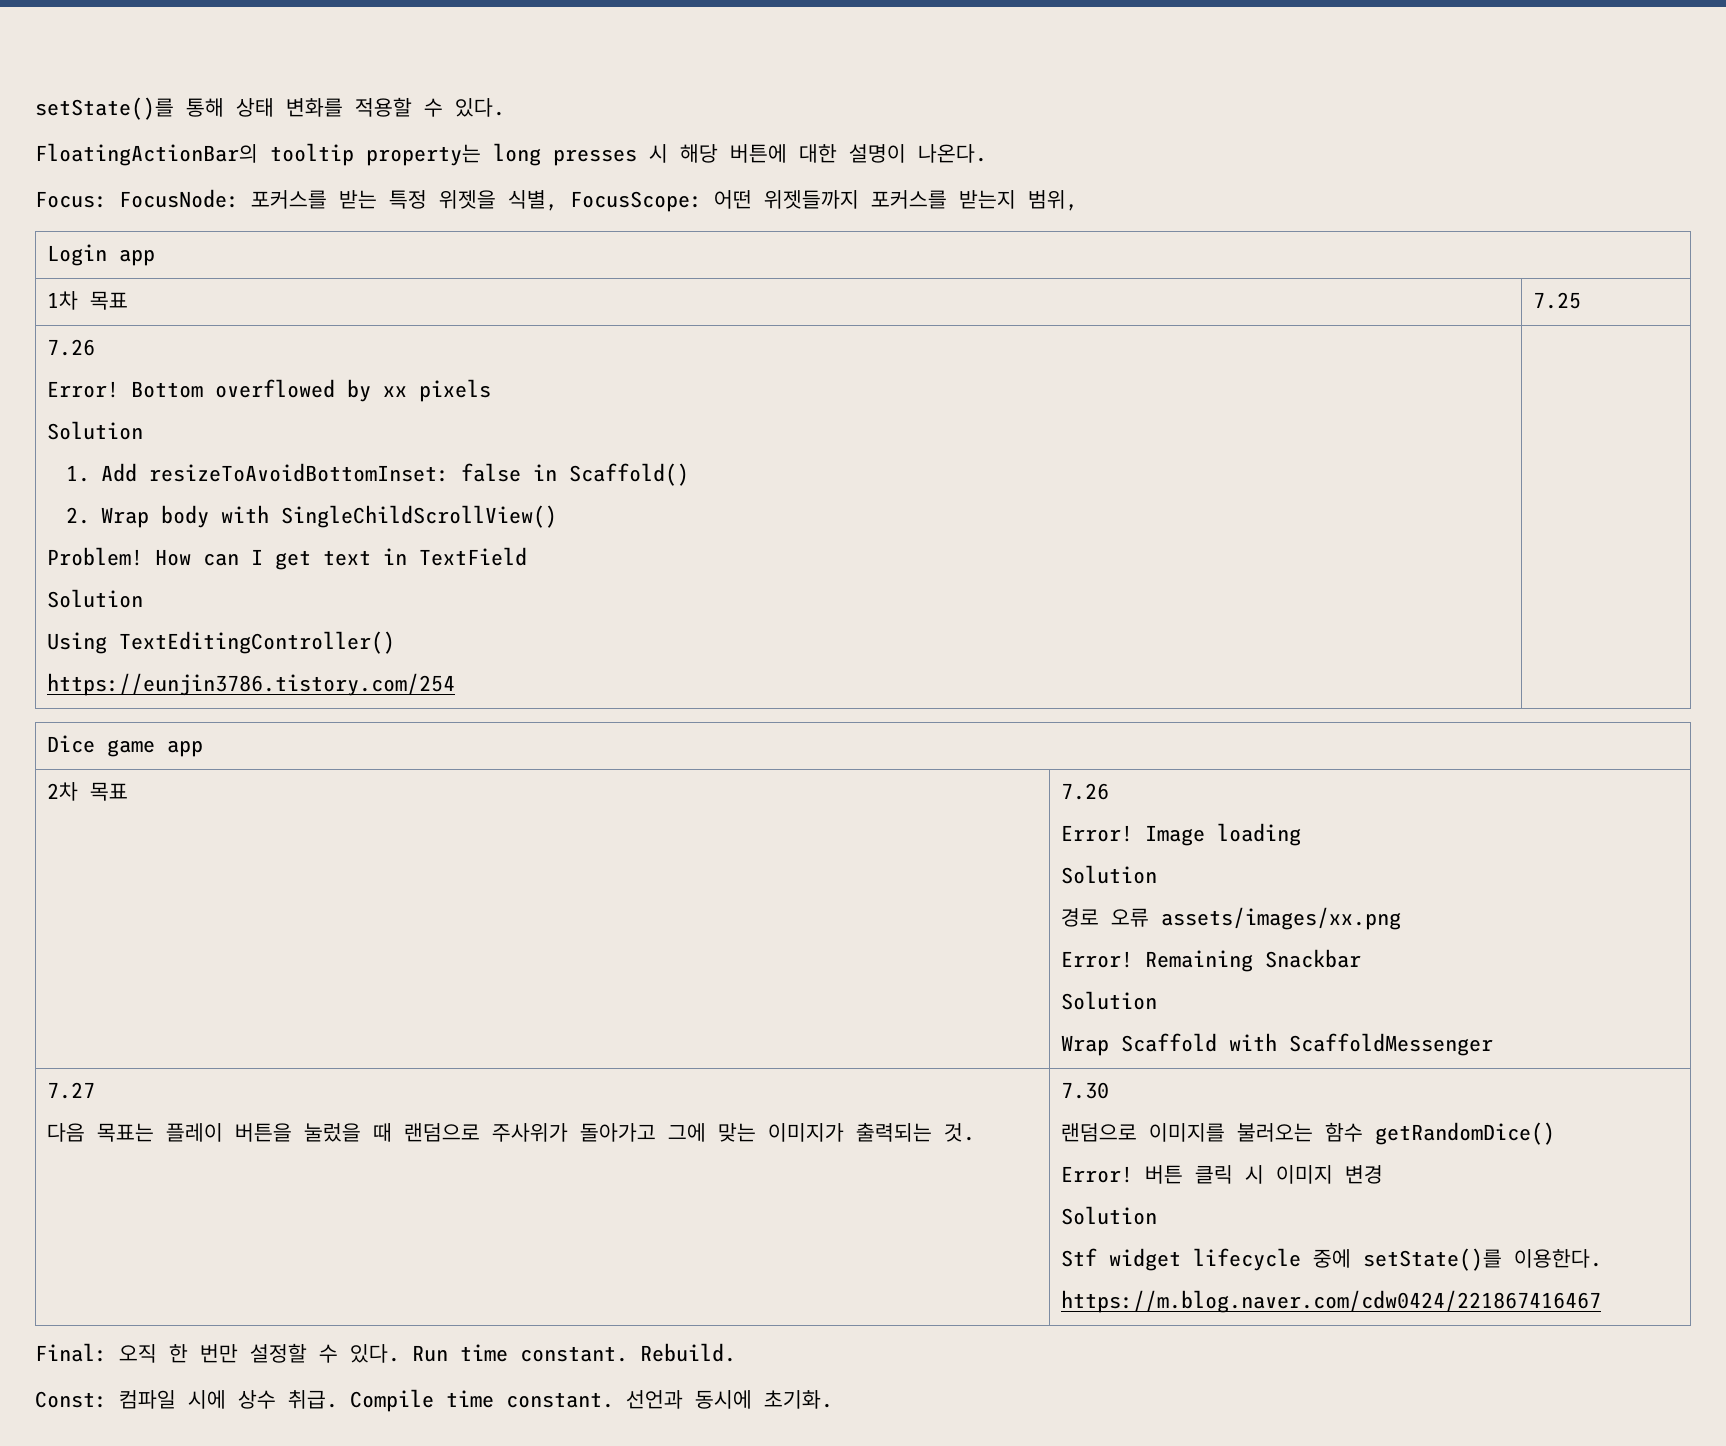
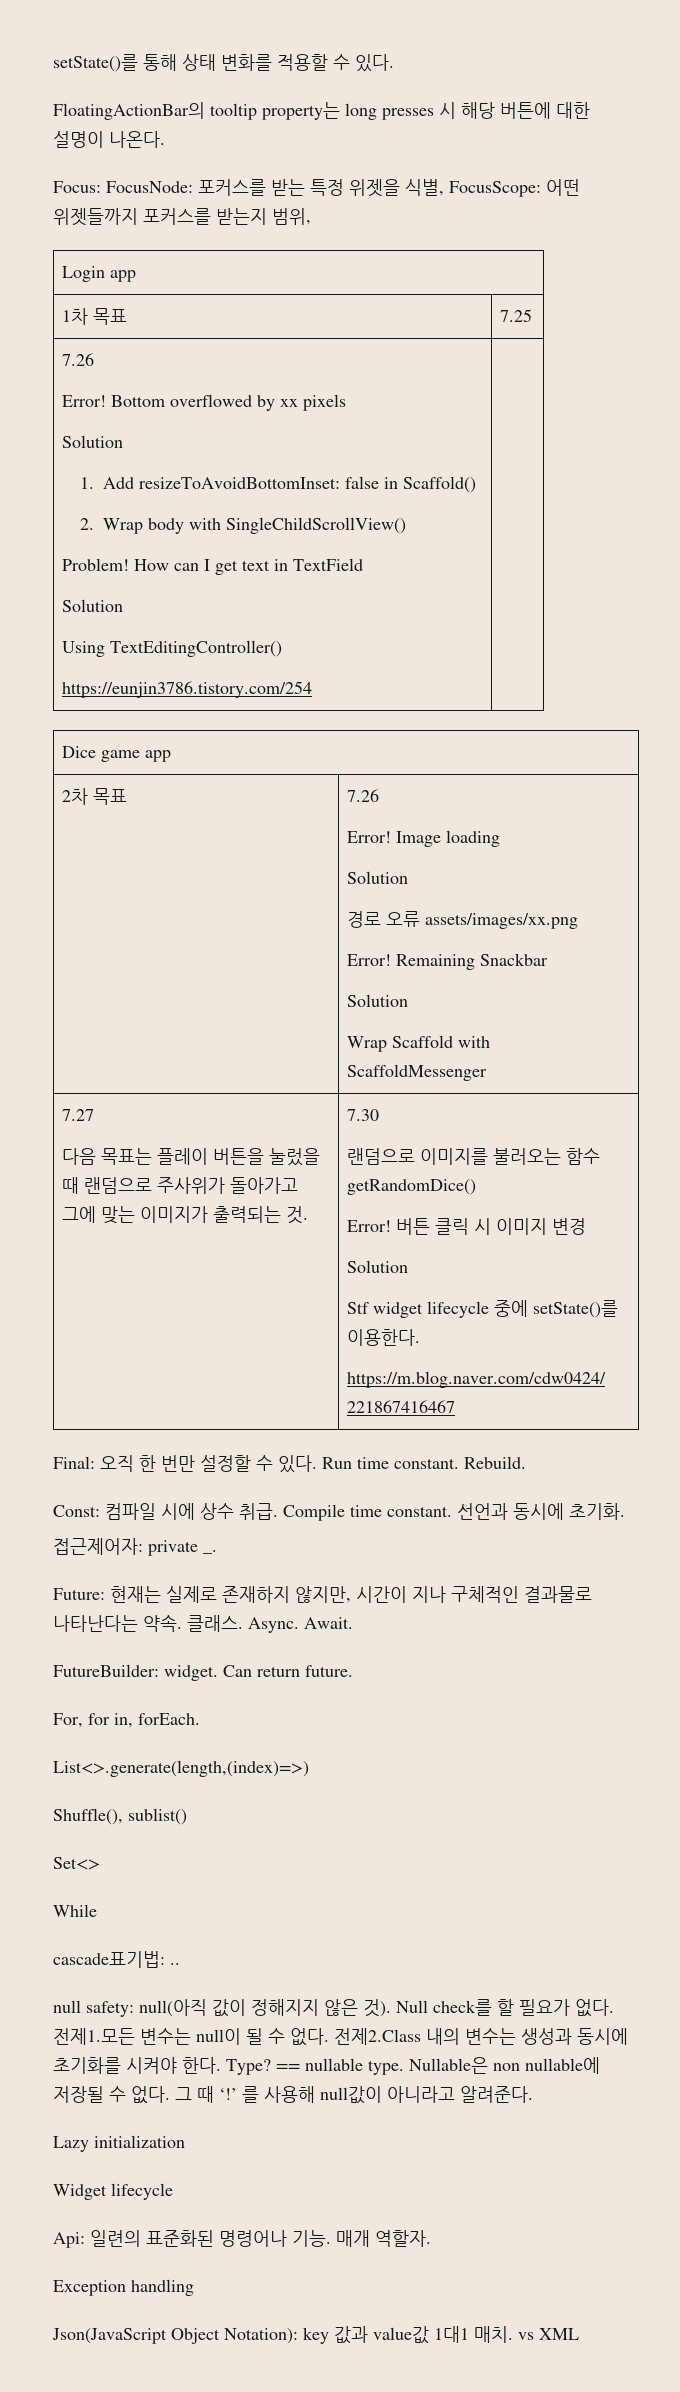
+ 접근제어자: private _.
+ Future: 현재는 실제로 존재하지 않지만, 시간이 지나 구체적인 결과물로 나타난다는 약속. 클래스. Async. Await.
+ FutureBuilder: widget. Can return future.
+ For, for in, forEach.
+ List<>.generate(length,(index)=>)
+ Shuffle(), sublist()
+ Set<>
+ While
+ cascade표기법: ..
+ null safety: null(아직 값이 정해지지 않은 것). Null check를 할 필요가 없다. 전제1.모든 변수는 null이 될 수 없다. 전제2.Class 내의 변수는 생성과 동시에 초기화를 시켜야 한다. Type? == nullable type. Nullable은 non nullable에 저장될 수 없다. 그 때 ‘!’ 를 사용해 null값이 아니라고 알려준다.
+ Lazy initialization
+ Widget lifecycle
+ Api: 일련의 표준화된 명령어나 기능. 매개 역할자.
+ Exception handling
+ Json(JavaScript Object Notation): key 값과 value값 1대1 매치. vs XML

